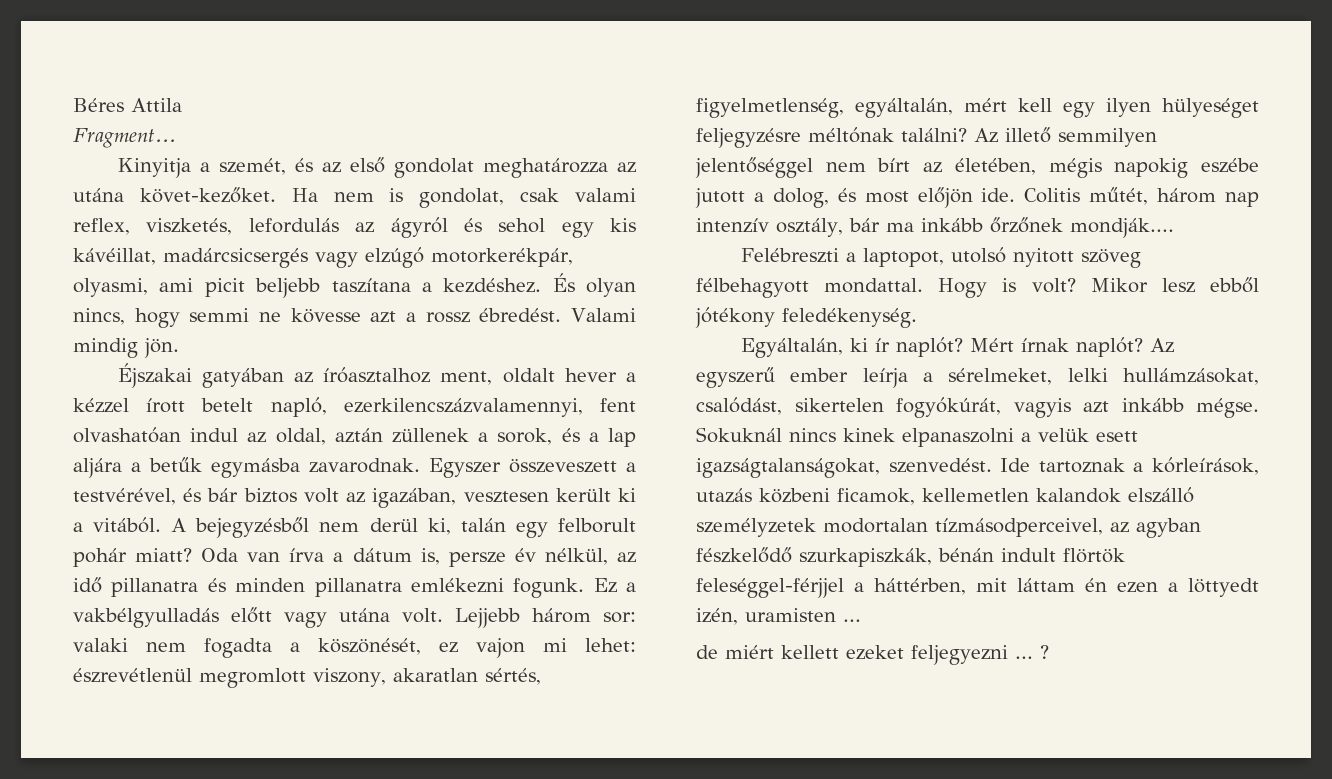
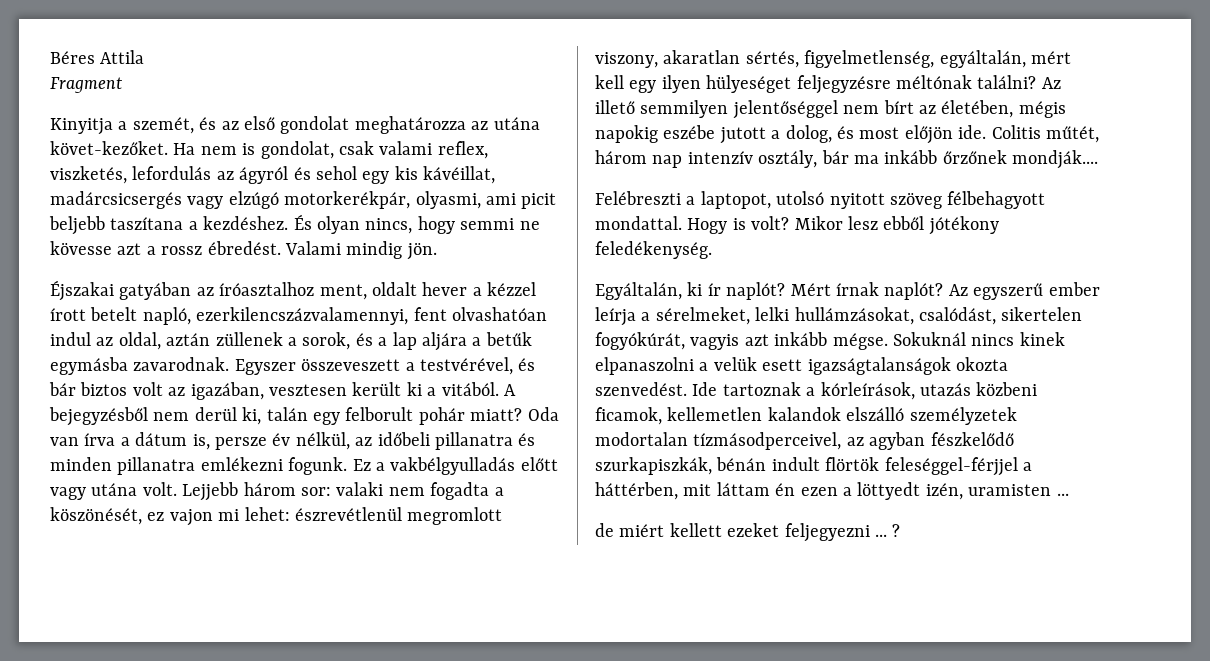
- Fragment...
+ Fragment
- Oda van írva a dátum is, persze év nélkül, az idő pillanatra és minden pillanatra emlékezni fogunk.
+ Oda van írva a dátum is, persze év nélkül, az időbeli pillanatra és minden pillanatra emlékezni fogunk.
- Sokuknál nincs kinek elpanaszolni a velük esett igazságtalanságokat, szenvedést.
+ Sokuknál nincs kinek elpanaszolni a velük esett igazságtalanságok okozta szenvedést.

